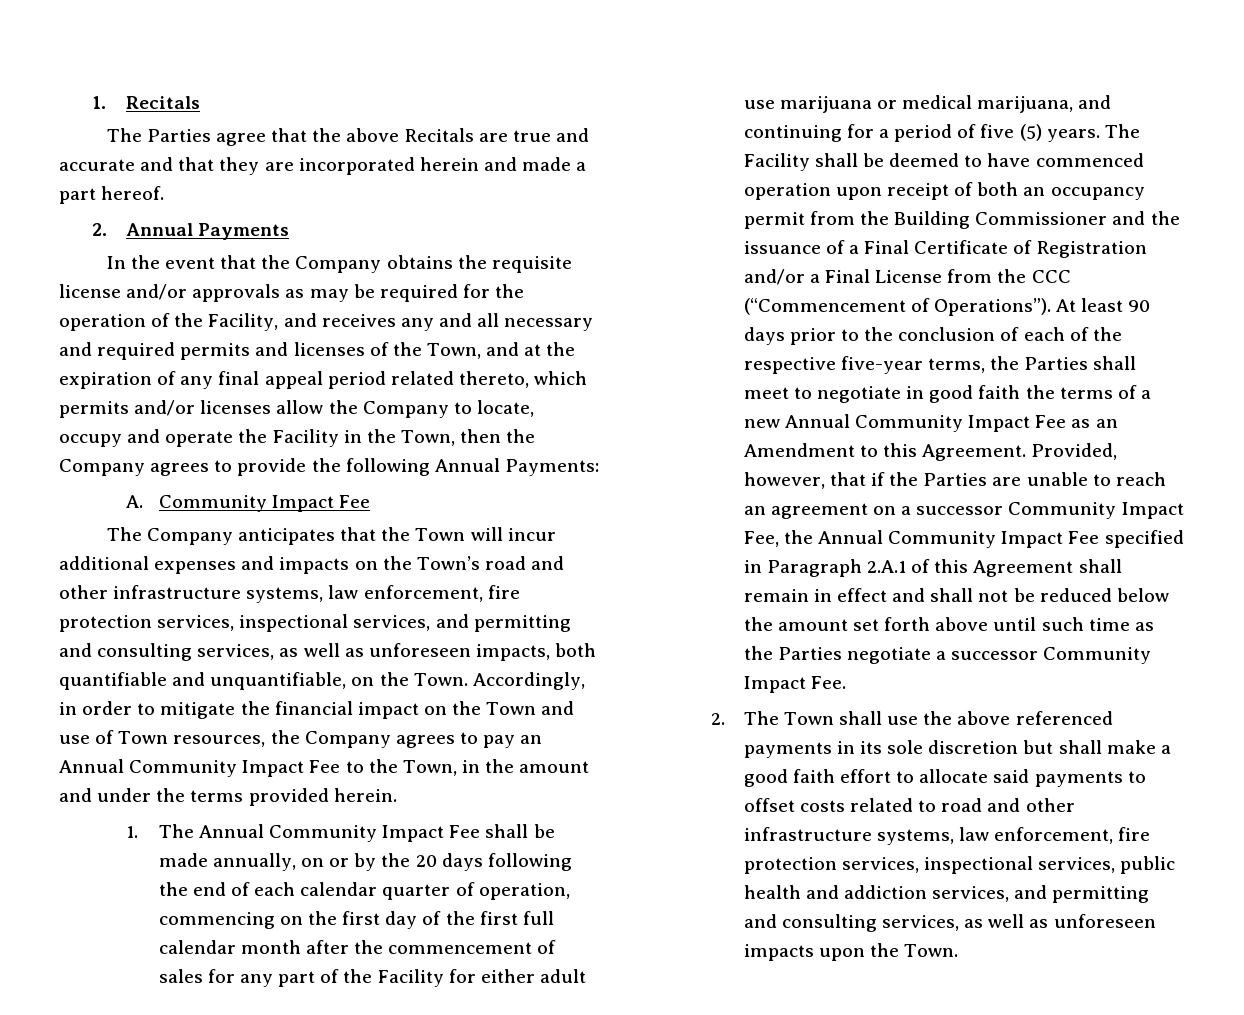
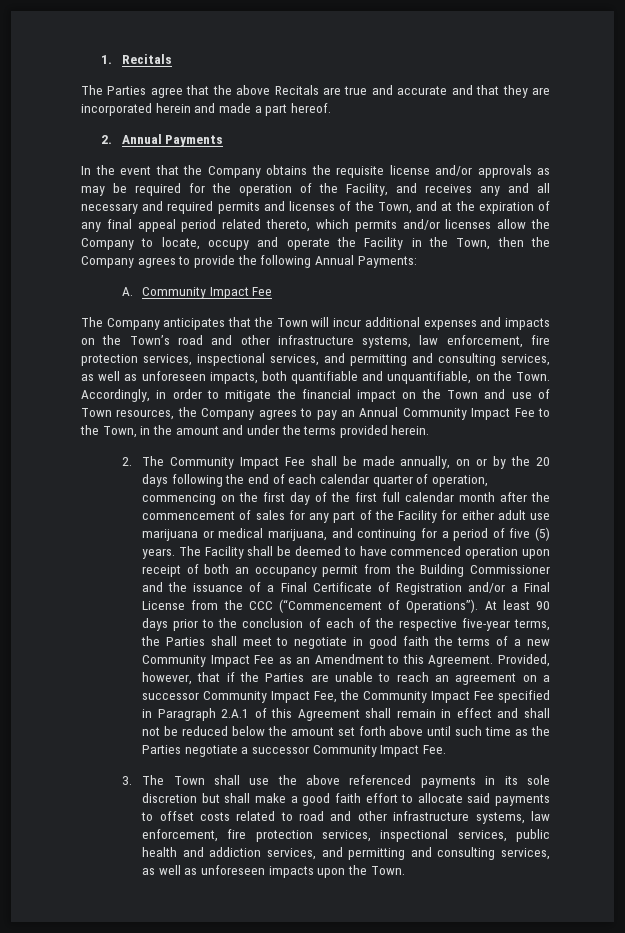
- 1. The Annual Community Impact Fee shall be made annually, on or by the 20 days following the end of each calendar quarter of operation, commencing on the first day of the first full calendar month after the commencement of sales for any part of the Facility for either adult use marijuana or medical marijuana, and continuing for a period of five (5) years.
+ 2. The Community Impact Fee shall be made annually, on or by the 20 days following the end of each calendar quarter of operation, commencing on the first day of the first full calendar month after the commencement of sales for any part of the Facility for either adult use marijuana or medical marijuana, and continuing for a period of five (5) years.
- At least 90 days prior to the conclusion of each of the respective five-year terms, the Parties shall meet to negotiate in good faith the terms of a new Annual Community Impact Fee as an Amendment to this Agreement.
+ At least 90 days prior to the conclusion of each of the respective five-year terms, the Parties shall meet to negotiate in good faith the terms of a new Community Impact Fee as an Amendment to this Agreement.
- Provided, however, that if the Parties are unable to reach an agreement on a successor Community Impact Fee, the Annual Community Impact Fee specified in Paragraph 2.A.1 of this Agreement shall remain in effect and shall not be reduced below the amount set forth above until such time as the Parties negotiate a successor Community Impact Fee.
+ Provided, however, that if the Parties are unable to reach an agreement on a successor Community Impact Fee, the Community Impact Fee specified in Paragraph 2.A.1 of this Agreement shall remain in effect and shall not be reduced below the amount set forth above until such time as the Parties negotiate a successor Community Impact Fee.
- 2. The Town shall use the above referenced payments in its sole discretion but shall make a good faith effort to allocate said payments to offset costs related to road and other infrastructure systems, law enforcement, fire protection services, inspectional services, public health and addiction services, and permitting and consulting services, as well as unforeseen impacts upon the Town.
+ 3. The Town shall use the above referenced payments in its sole discretion but shall make a good faith effort to allocate said payments to offset costs related to road and other infrastructure systems, law enforcement, fire protection services, inspectional services, public health and addiction services, and permitting and consulting services, as well as unforeseen impacts upon the Town.

